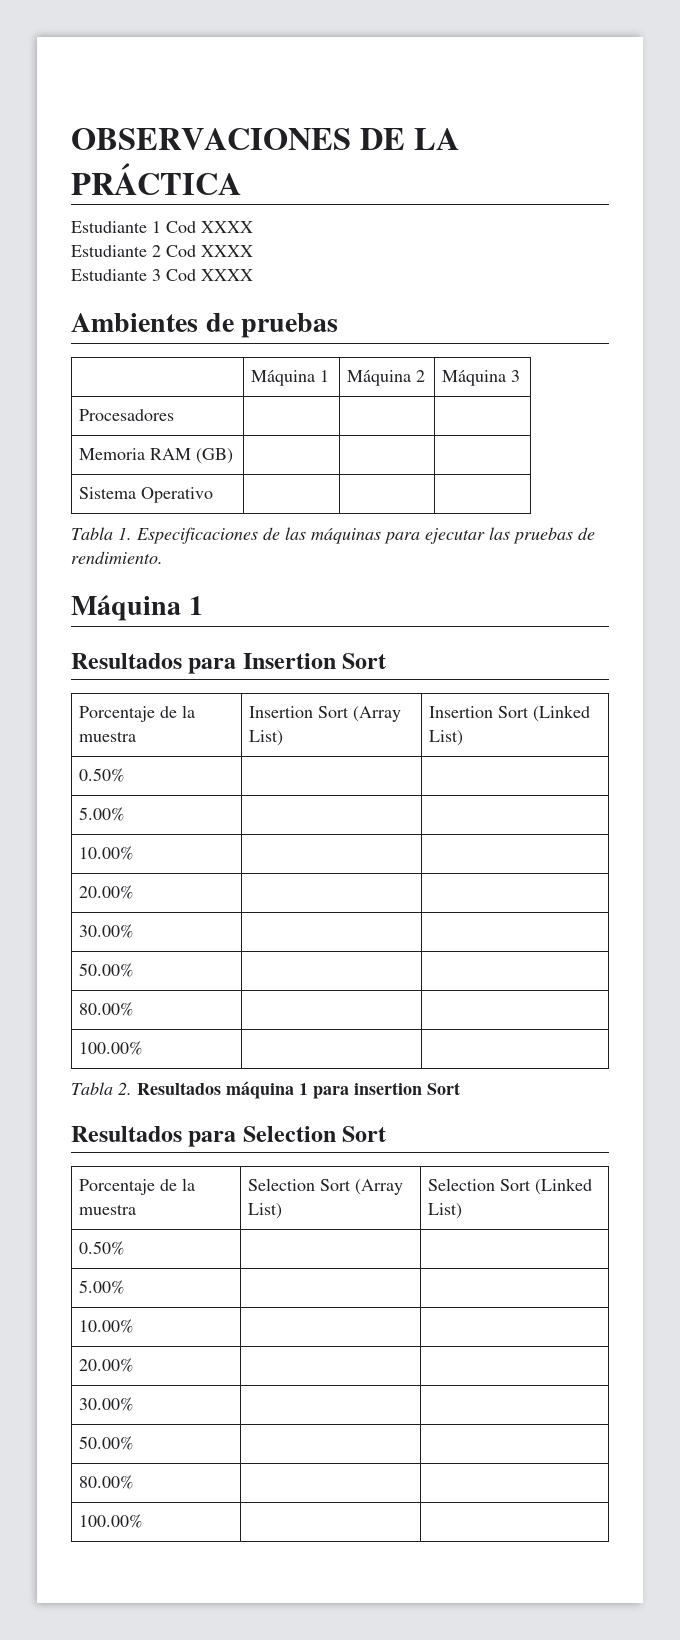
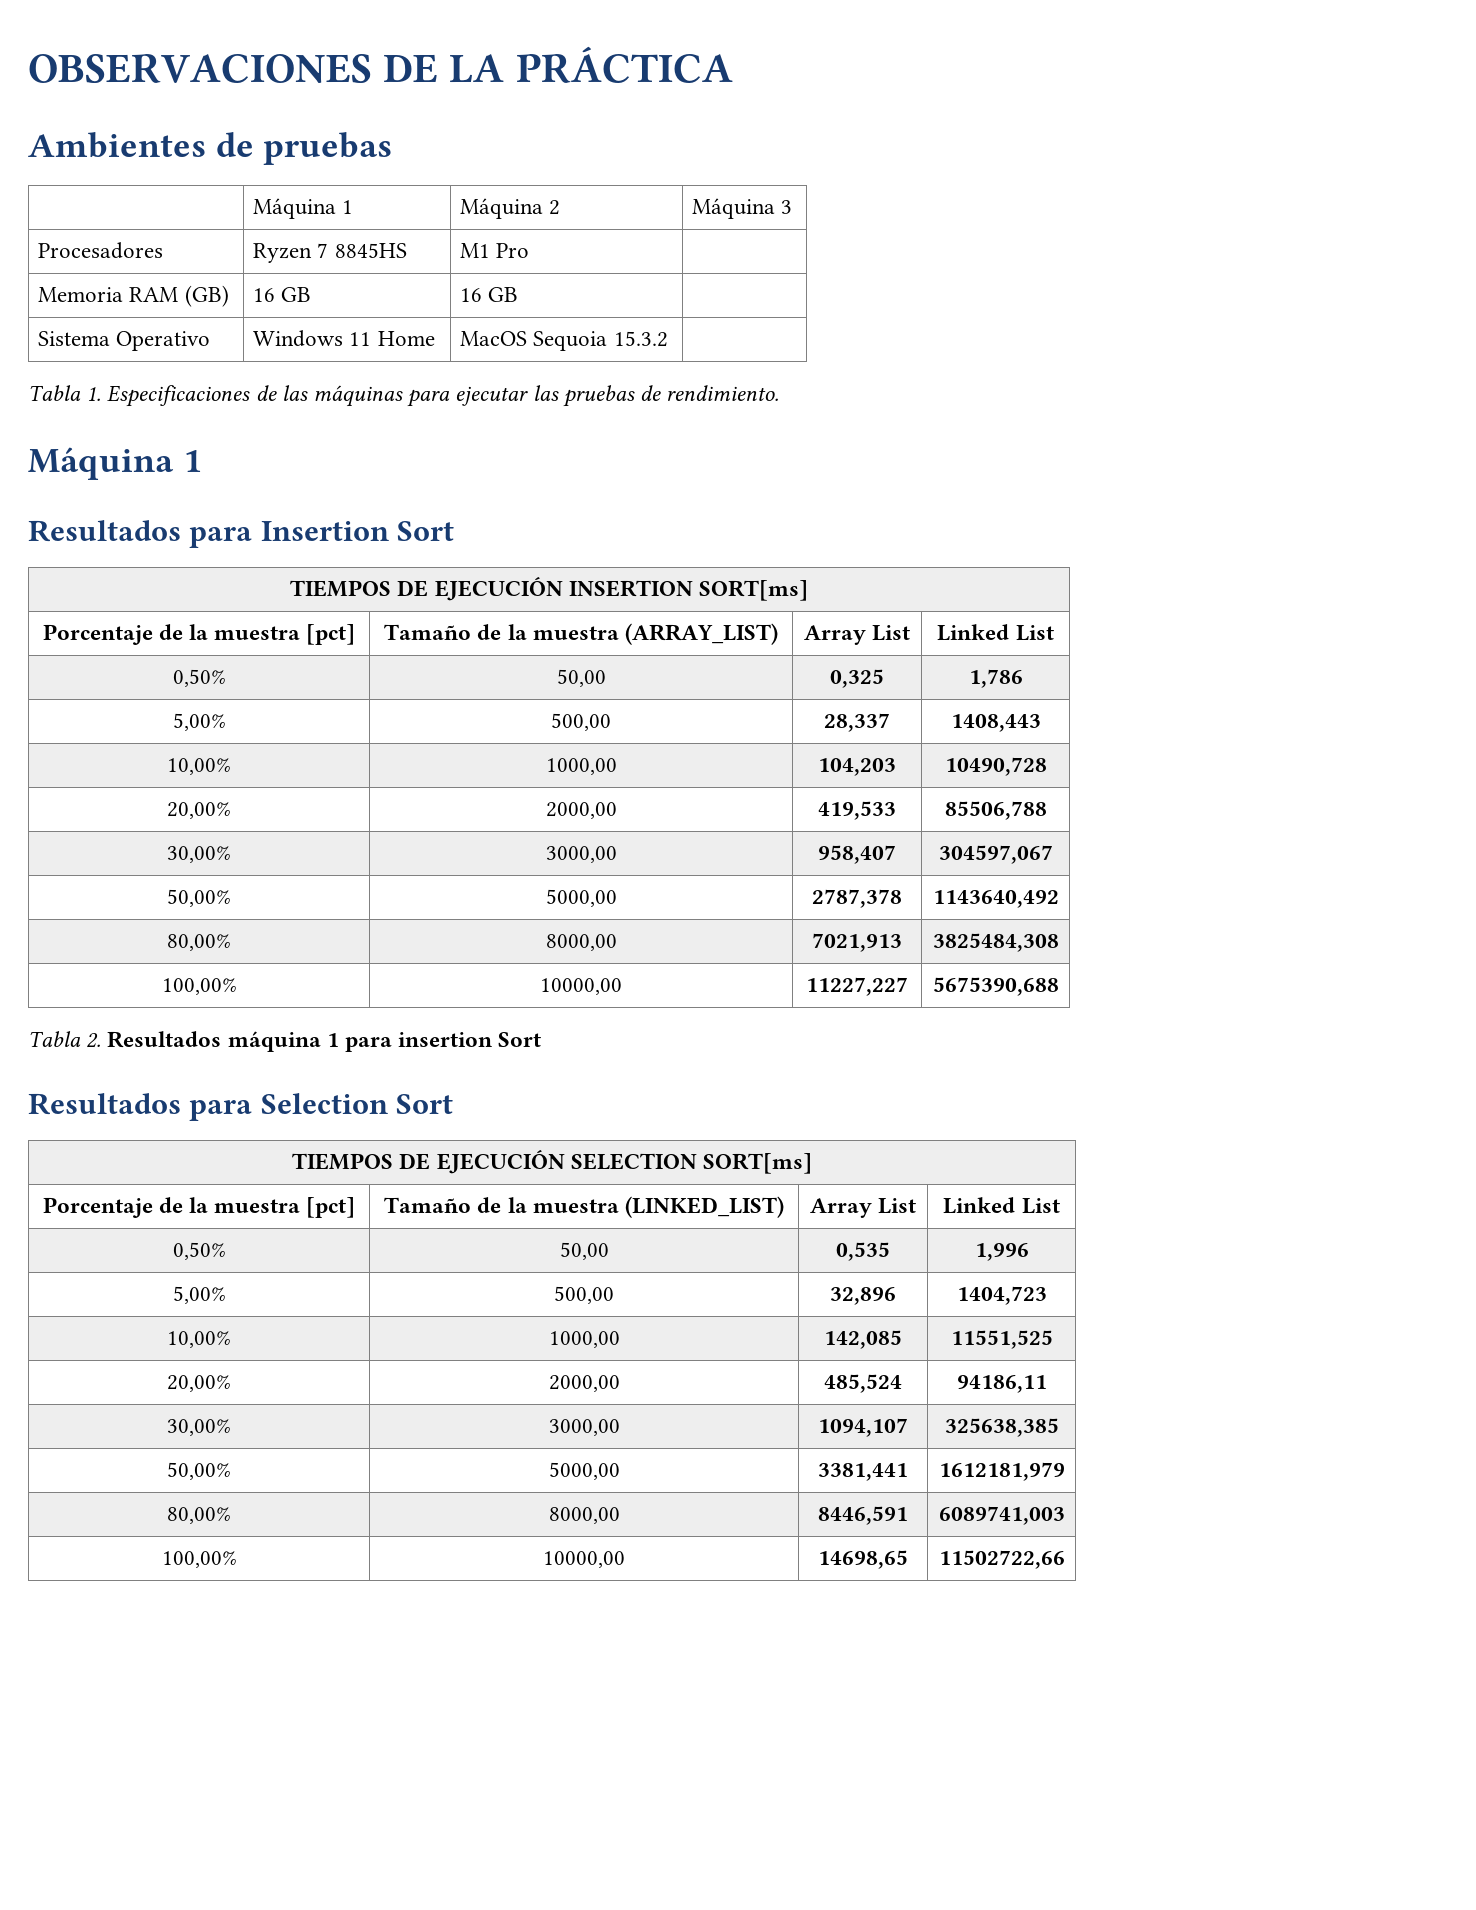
- Estudiante 1 Cod XXXX
- Estudiante 2 Cod XXXX
- Estudiante 3 Cod XXXX
- Procesadores | | |
- Memoria RAM (GB) | | |
- Sistema Operativo | | |
+ Procesadores | Ryzen 7 8845HS | M1 Pro |
+ Memoria RAM (GB) | 16 GB | 16 GB |
+ Sistema Operativo | Windows 11 Home | MacOS Sequoia 15.3.2 |
- Porcentaje de la muestra | Insertion Sort (Array List) | Insertion Sort (Linked List)
- 0.50% | |
- 5.00% | |
- 10.00% | |
- 20.00% | |
- 30.00% | |
- 50.00% | |
- 80.00% | |
- 100.00% | |
+ TIEMPOS DE EJECUCIÓN INSERTION SORT[ms]
+ Porcentaje de la muestra [pct] | Tamaño de la muestra (ARRAY_LIST) | Array List | Linked List
+ 0,50% | 50,00 | 0,325 | 1,786
+ 5,00% | 500,00 | 28,337 | 1408,443
+ 10,00% | 1000,00 | 104,203 | 10490,728
+ 20,00% | 2000,00 | 419,533 | 85506,788
+ 30,00% | 3000,00 | 958,407 | 304597,067
+ 50,00% | 5000,00 | 2787,378 | 1143640,492
+ 80,00% | 8000,00 | 7021,913 | 3825484,308
+ 100,00% | 10000,00 | 11227,227 | 5675390,688
- Porcentaje de la muestra | Selection Sort (Array List) | Selection Sort (Linked List)
- 0.50% | |
- 5.00% | |
- 10.00% | |
- 20.00% | |
- 30.00% | |
- 50.00% | |
- 80.00% | |
- 100.00% | |
+ TIEMPOS DE EJECUCIÓN SELECTION SORT[ms]
+ Porcentaje de la muestra [pct] | Tamaño de la muestra (LINKED_LIST) | Array List | Linked List
+ 0,50% | 50,00 | 0,535 | 1,996
+ 5,00% | 500,00 | 32,896 | 1404,723
+ 10,00% | 1000,00 | 142,085 | 11551,525
+ 20,00% | 2000,00 | 485,524 | 94186,11
+ 30,00% | 3000,00 | 1094,107 | 325638,385
+ 50,00% | 5000,00 | 3381,441 | 1612181,979
+ 80,00% | 8000,00 | 8446,591 | 6089741,003
+ 100,00% | 10000,00 | 14698,65 | 11502722,66

